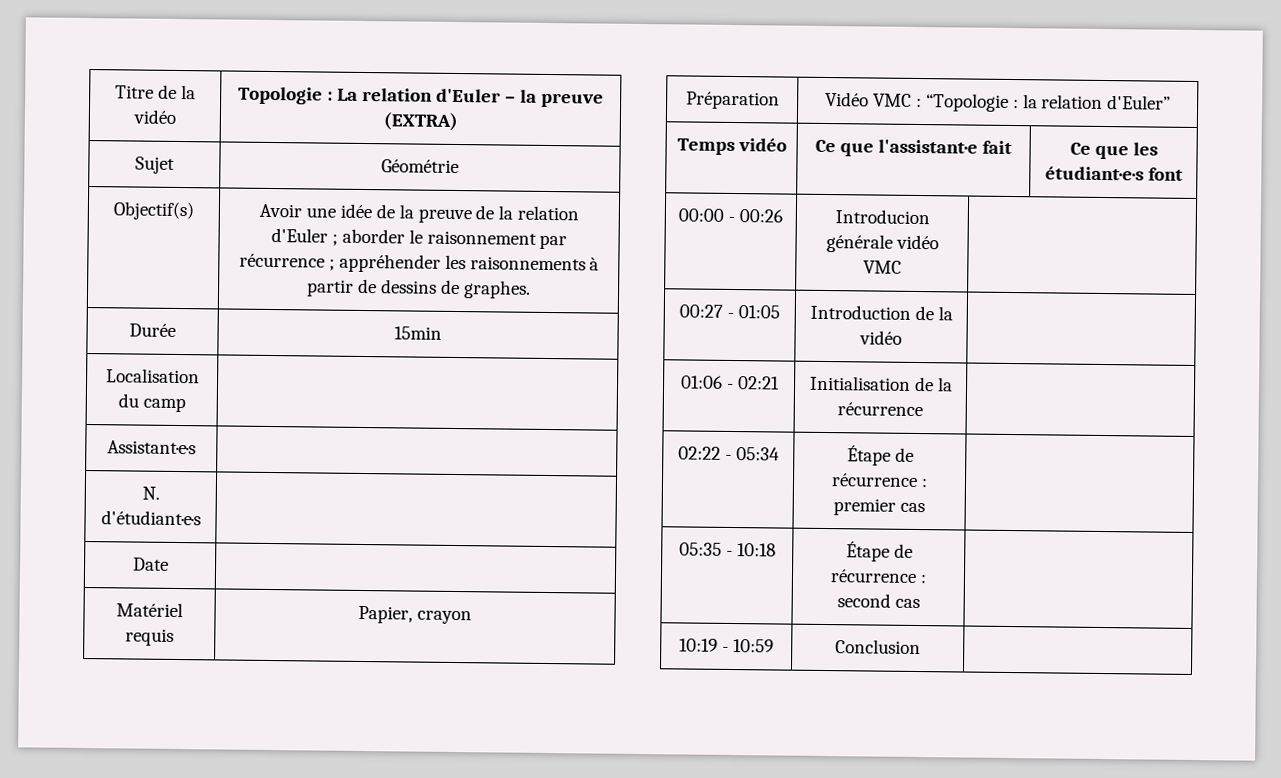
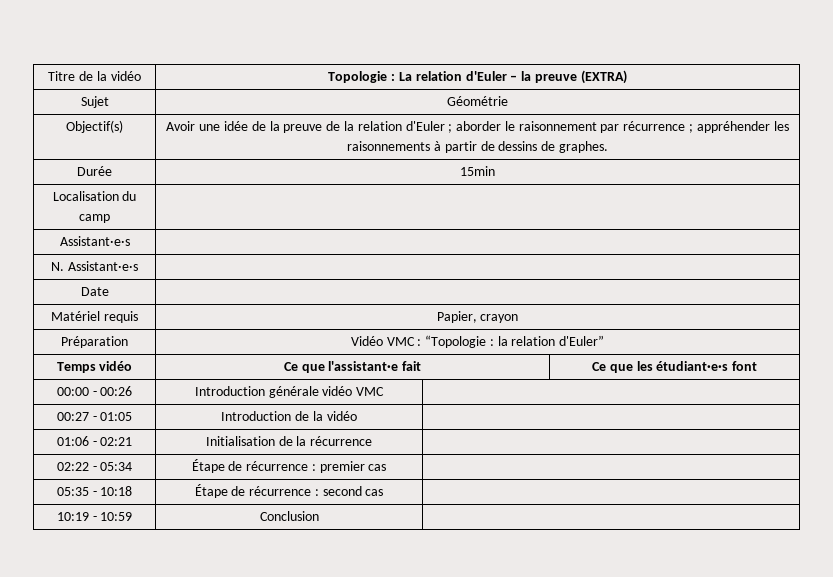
- N. d'étudiant·e·s |
+ N. Assistant·e·s |
- 00:00 - 00:26 | Introducion générale vidéo VMC |
+ 00:00 - 00:26 | Introduction générale vidéo VMC |

